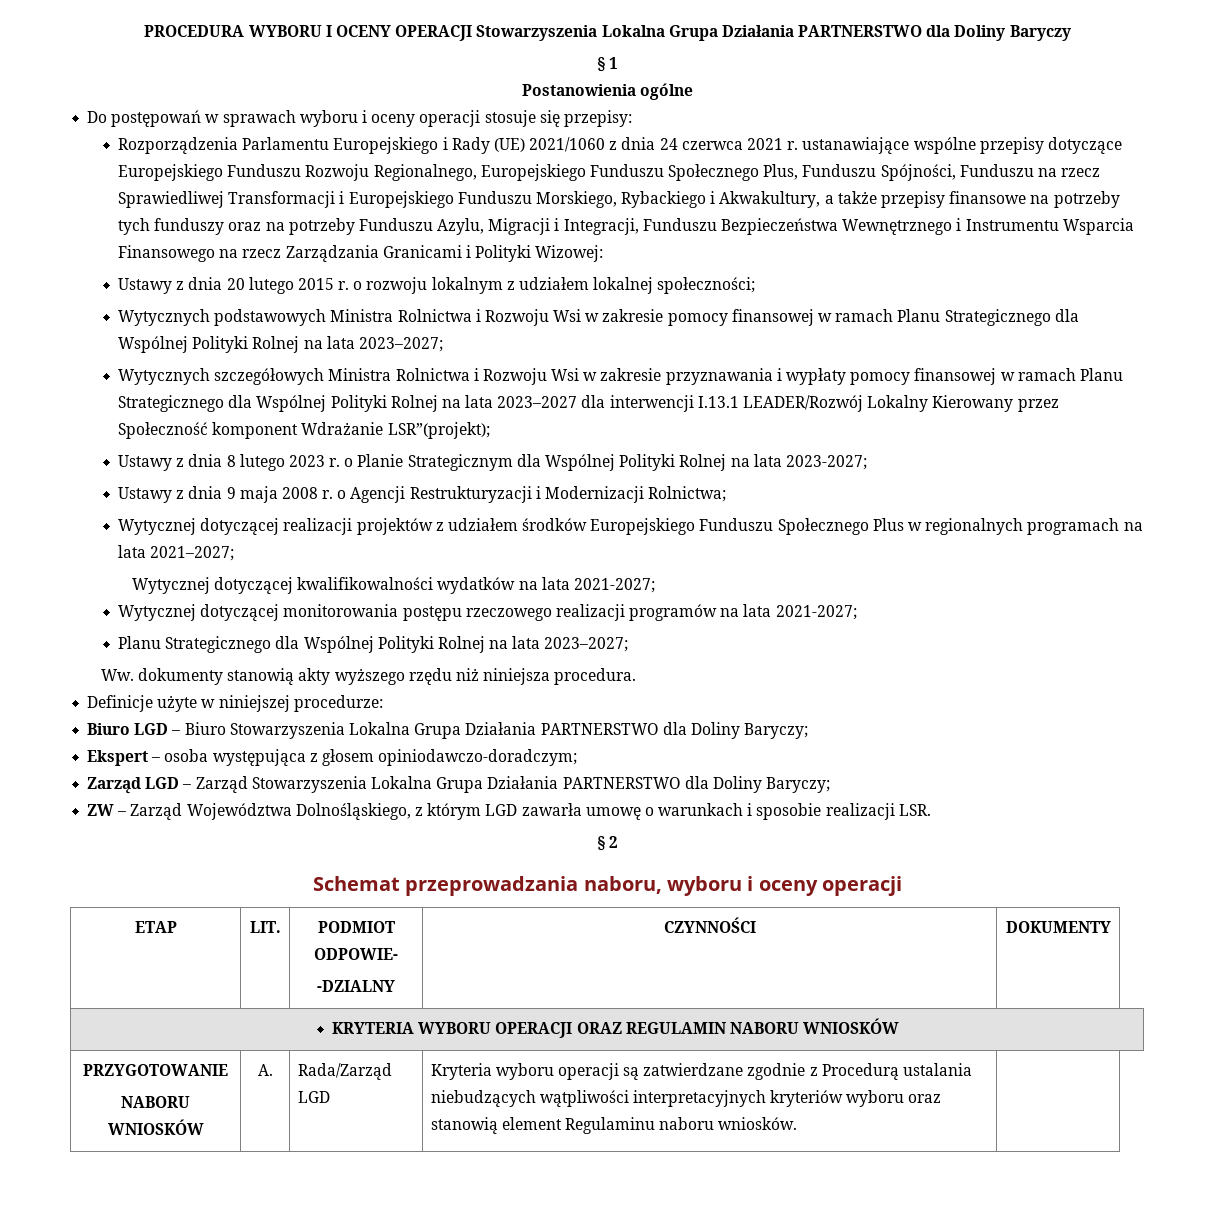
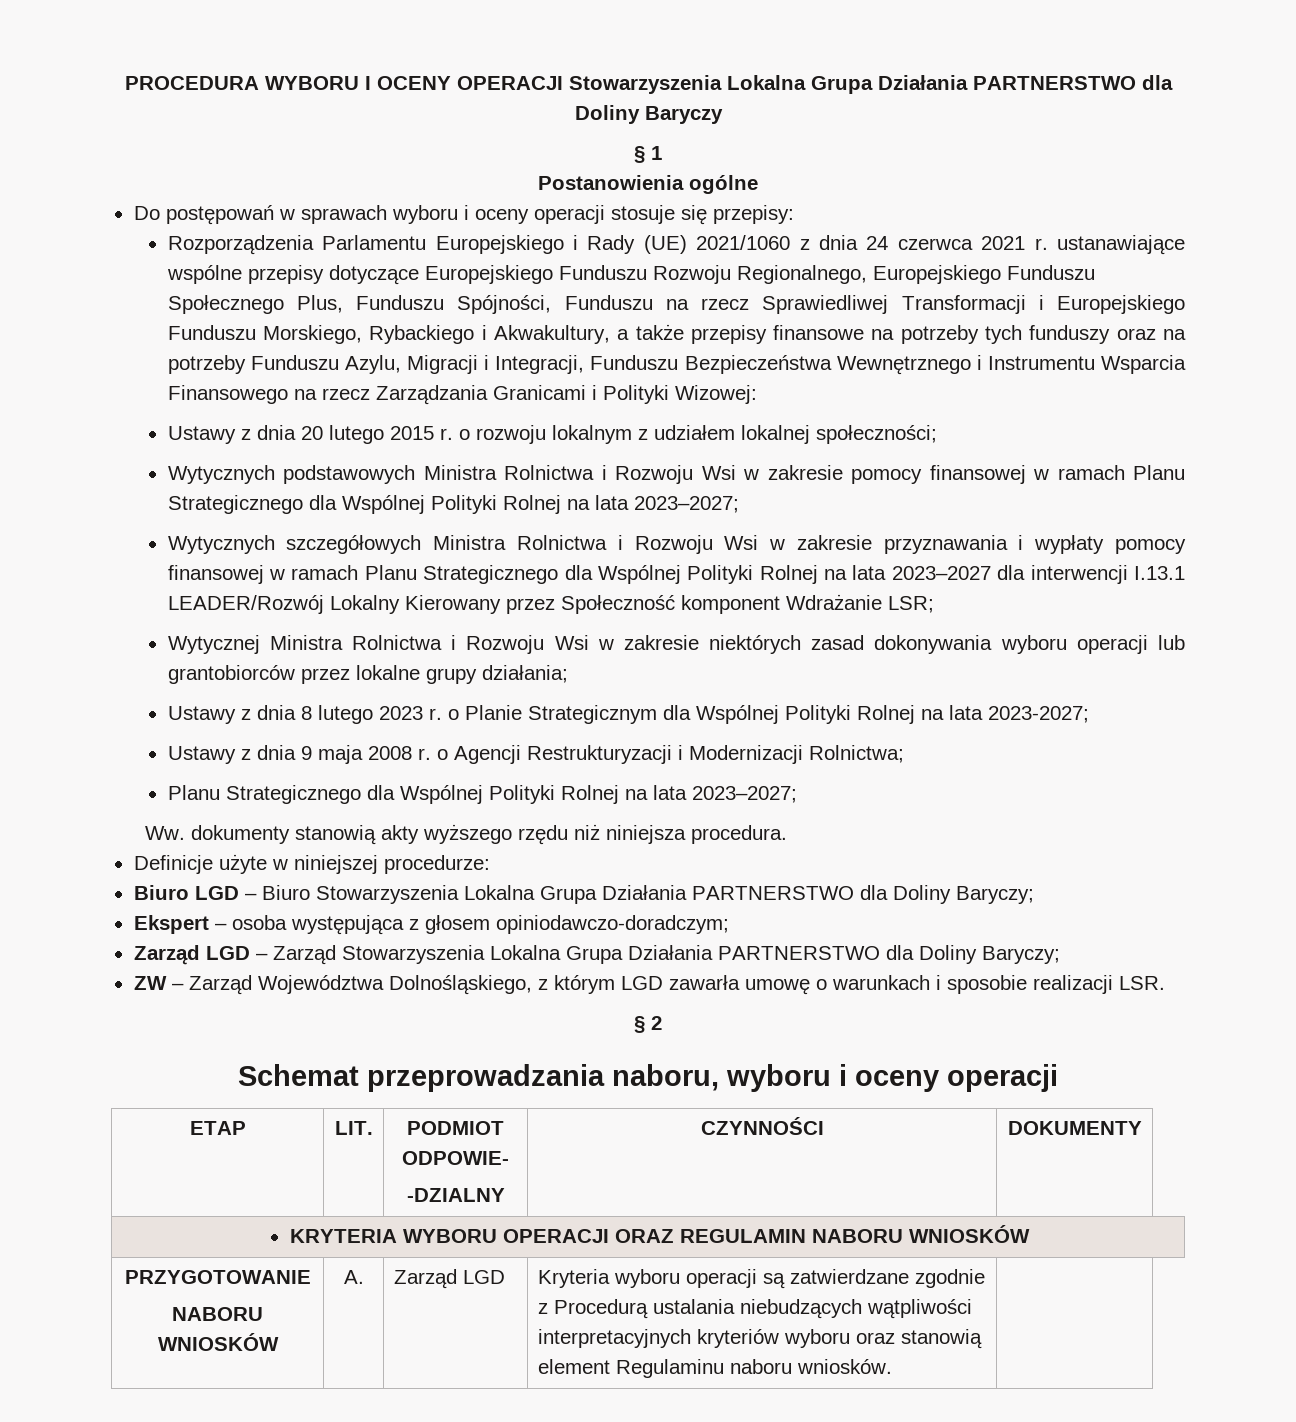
- Wytycznych szczegółowych Ministra Rolnictwa i Rozwoju Wsi w zakresie przyznawania i wypłaty pomocy finansowej w ramach Planu Strategicznego dla Wspólnej Polityki Rolnej na lata 2023–2027 dla interwencji I.13.1 LEADER/Rozwój Lokalny Kierowany przez Społeczność komponent Wdrażanie LSR”(projekt);
+ Wytycznych szczegółowych Ministra Rolnictwa i Rozwoju Wsi w zakresie przyznawania i wypłaty pomocy finansowej w ramach Planu Strategicznego dla Wspólnej Polityki Rolnej na lata 2023–2027 dla interwencji I.13.1 LEADER/Rozwój Lokalny Kierowany przez Społeczność komponent Wdrażanie LSR;
+ Wytycznej Ministra Rolnictwa i Rozwoju Wsi w zakresie niektórych zasad dokonywania wyboru operacji lub grantobiorców przez lokalne grupy działania;
- Wytycznej dotyczącej realizacji projektów z udziałem środków Europejskiego Funduszu Społecznego Plus w regionalnych programach na lata 2021–2027;
- Wytycznej dotyczącej kwalifikowalności wydatków na lata 2021-2027;
- Wytycznej dotyczącej monitorowania postępu rzeczowego realizacji programów na lata 2021-2027;
  PRZYGOTOWANIE
- NABORU WNIOSKÓW | A. | Rada/Zarząd LGD | Kryteria wyboru operacji są zatwierdzane zgodnie z Procedurą ustalania niebudzących wątpliwości interpretacyjnych kryteriów wyboru oraz stanowią element Regulaminu naboru wniosków. |
+ NABORU WNIOSKÓW | A. | Zarząd LGD | Kryteria wyboru operacji są zatwierdzane zgodnie z Procedurą ustalania niebudzących wątpliwości interpretacyjnych kryteriów wyboru oraz stanowią element Regulaminu naboru wniosków. |

